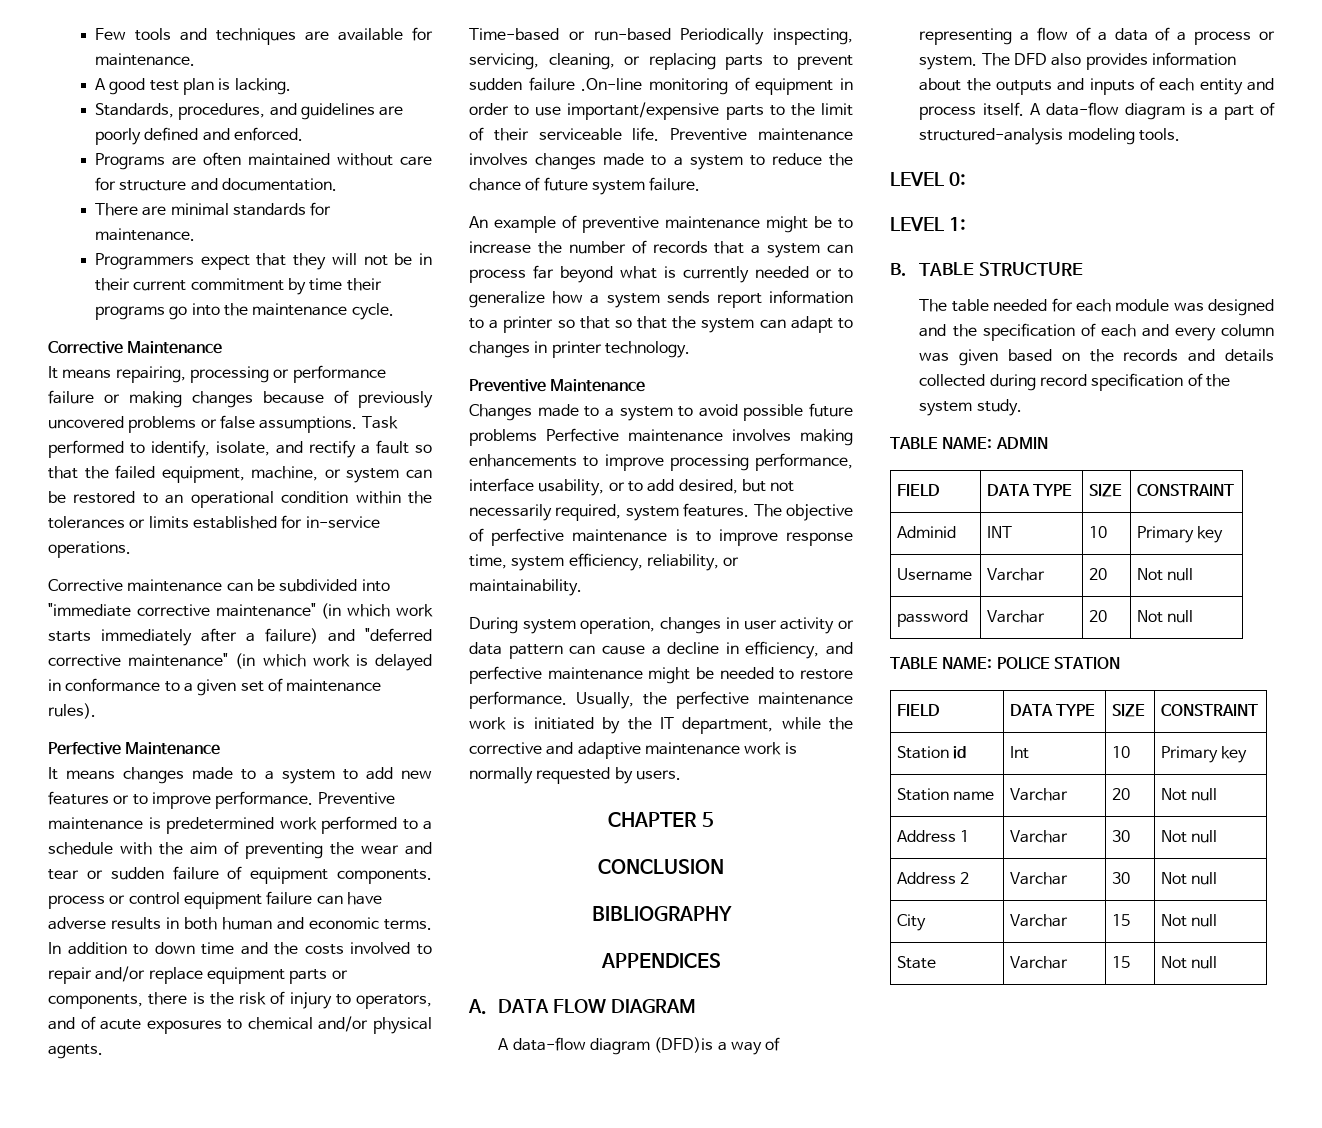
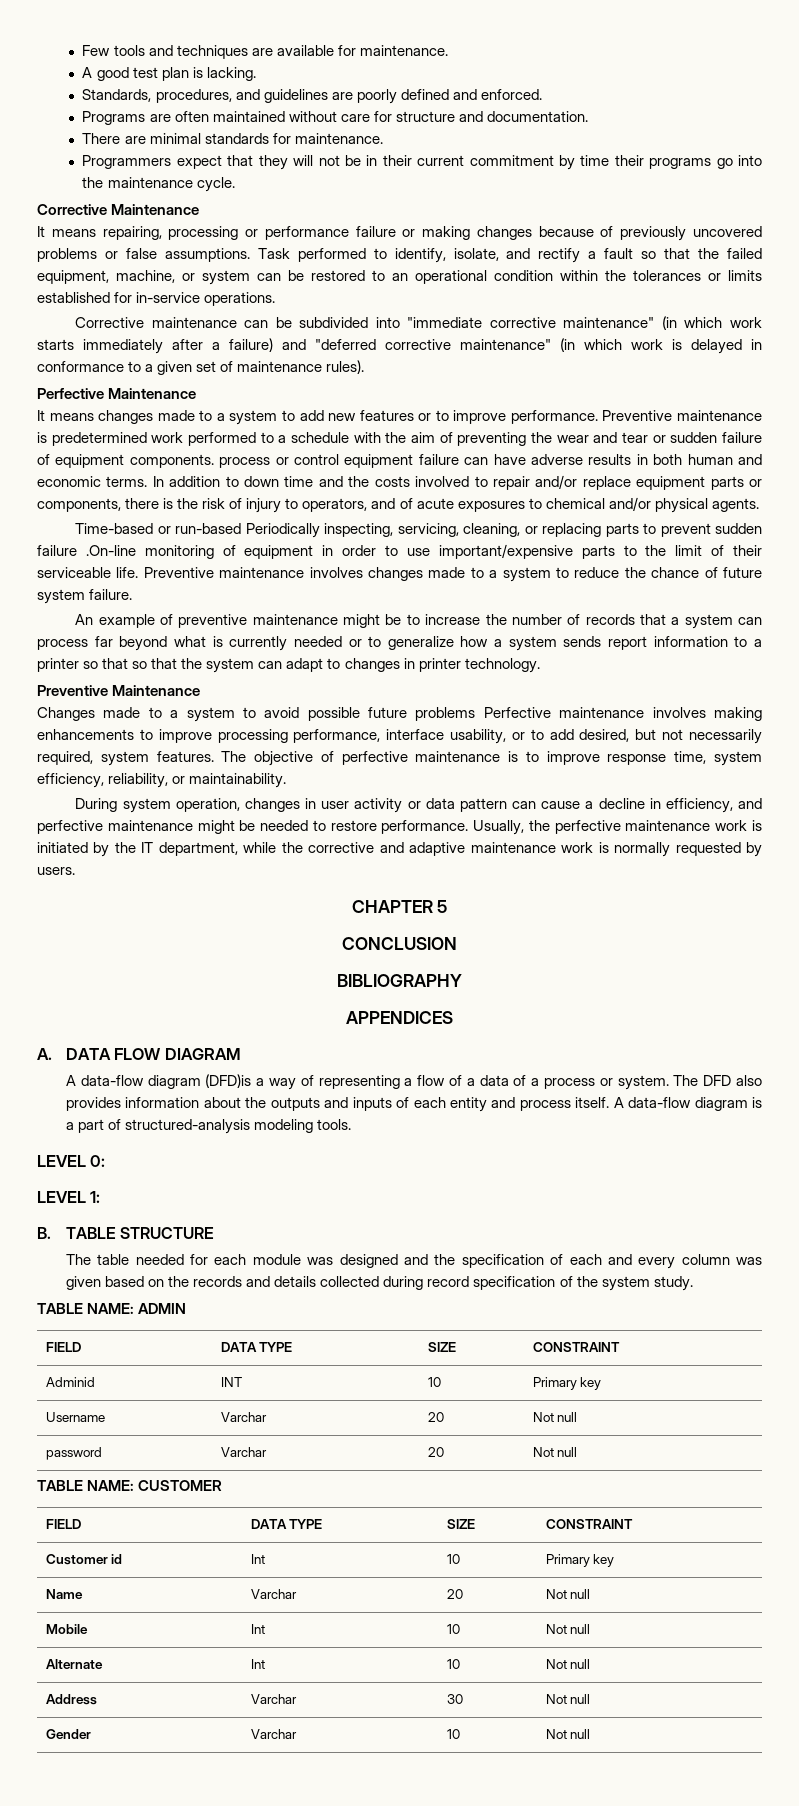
- TABLE NAME: POLICE STATION
+ TABLE NAME: CUSTOMER
  FIELD | DATA TYPE | SIZE | CONSTRAINT
- Station id | Int | 10 | Primary key
+ Customer id | Int | 10 | Primary key
- Station name | Varchar | 20 | Not null
- Address 1 | Varchar | 30 | Not null
- Address 2 | Varchar | 30 | Not null
- City | Varchar | 15 | Not null
- State | Varchar | 15 | Not null
+ Name | Varchar | 20 | Not null
+ Mobile | Int | 10 | Not null
+ Alternate | Int | 10 | Not null
+ Address | Varchar | 30 | Not null
+ Gender | Varchar | 10 | Not null

